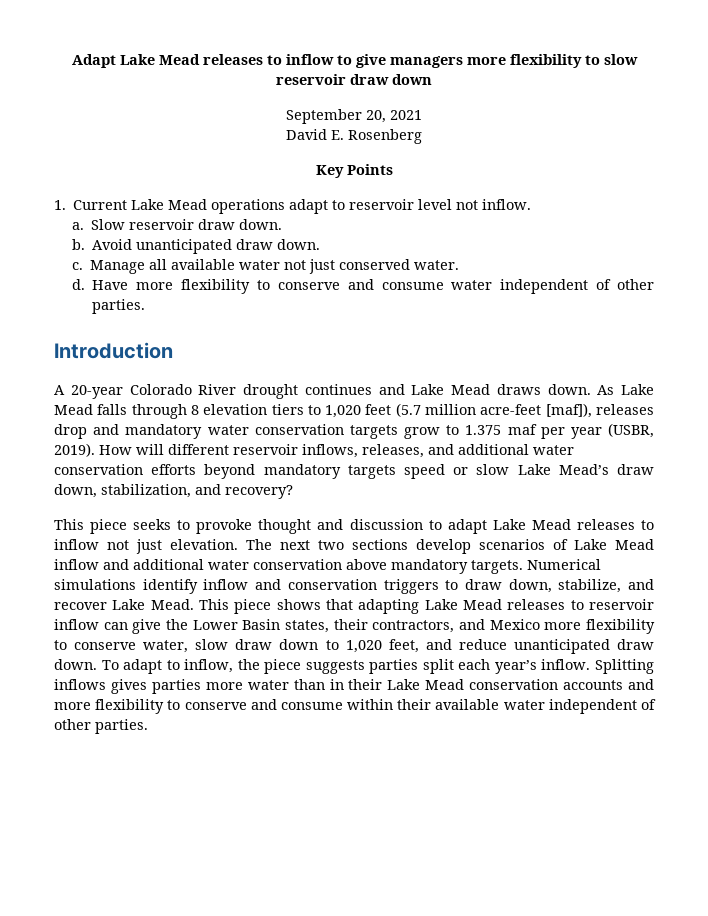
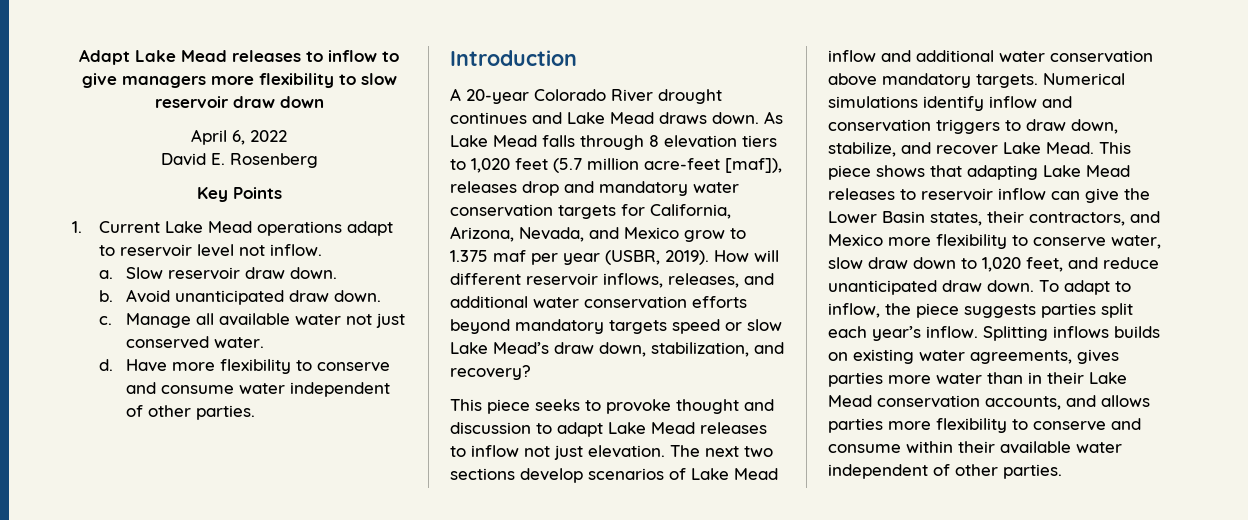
- September 20, 2021
+ April 6, 2022
- As Lake Mead falls through 8 elevation tiers to 1,020 feet (5.7 million acre-feet [maf]), releases drop and mandatory water conservation targets grow to 1.375 maf per year (USBR, 2019).
+ As Lake Mead falls through 8 elevation tiers to 1,020 feet (5.7 million acre-feet [maf]), releases drop and mandatory water conservation targets for California, Arizona, Nevada, and Mexico grow to 1.375 maf per year (USBR, 2019).
- Splitting inflows gives parties more water than in their Lake Mead conservation accounts and more flexibility to conserve and consume within their available water independent of other parties.
+ Splitting inflows builds on existing water agreements, gives parties more water than in their Lake Mead conservation accounts, and allows parties more flexibility to conserve and consume within their available water independent of other parties.

